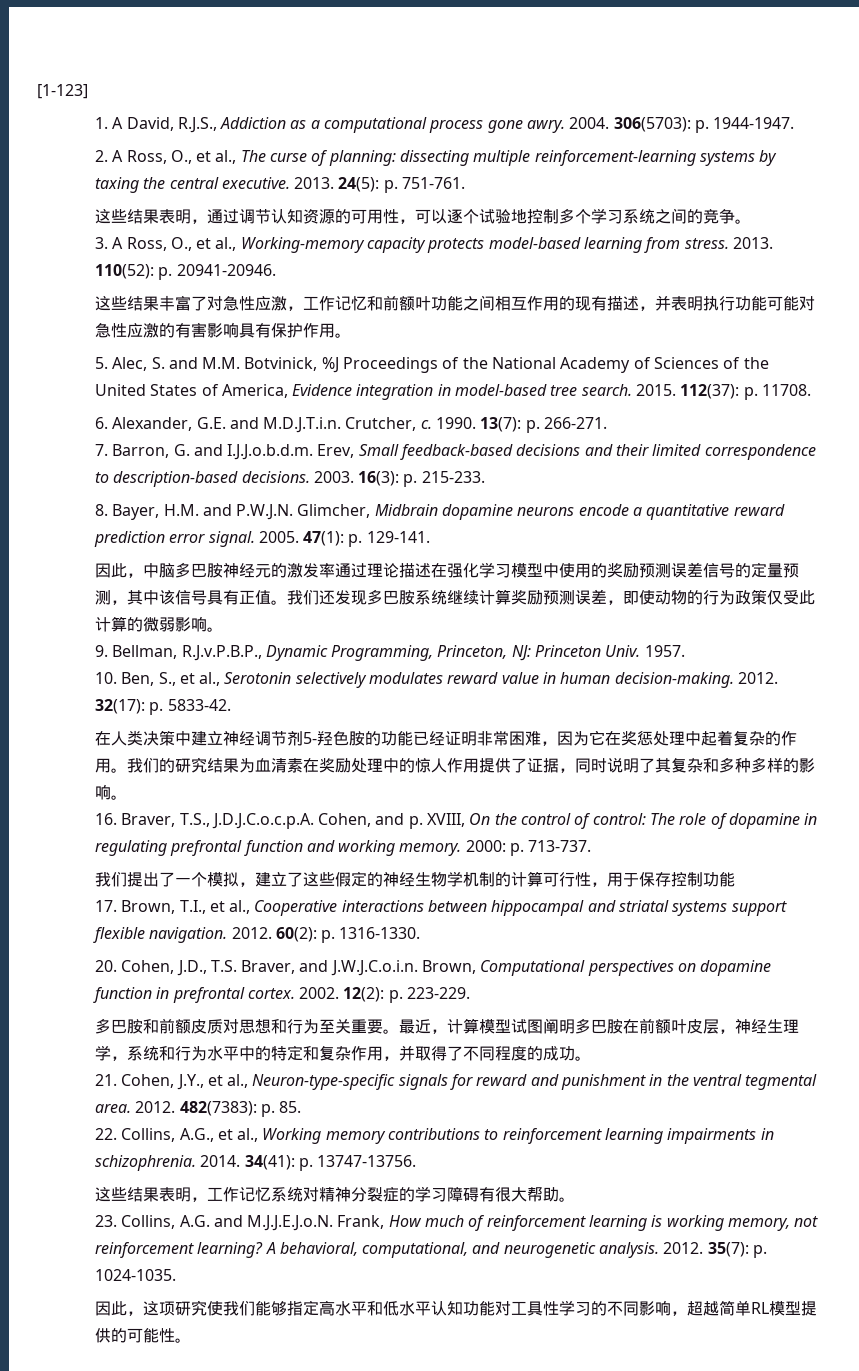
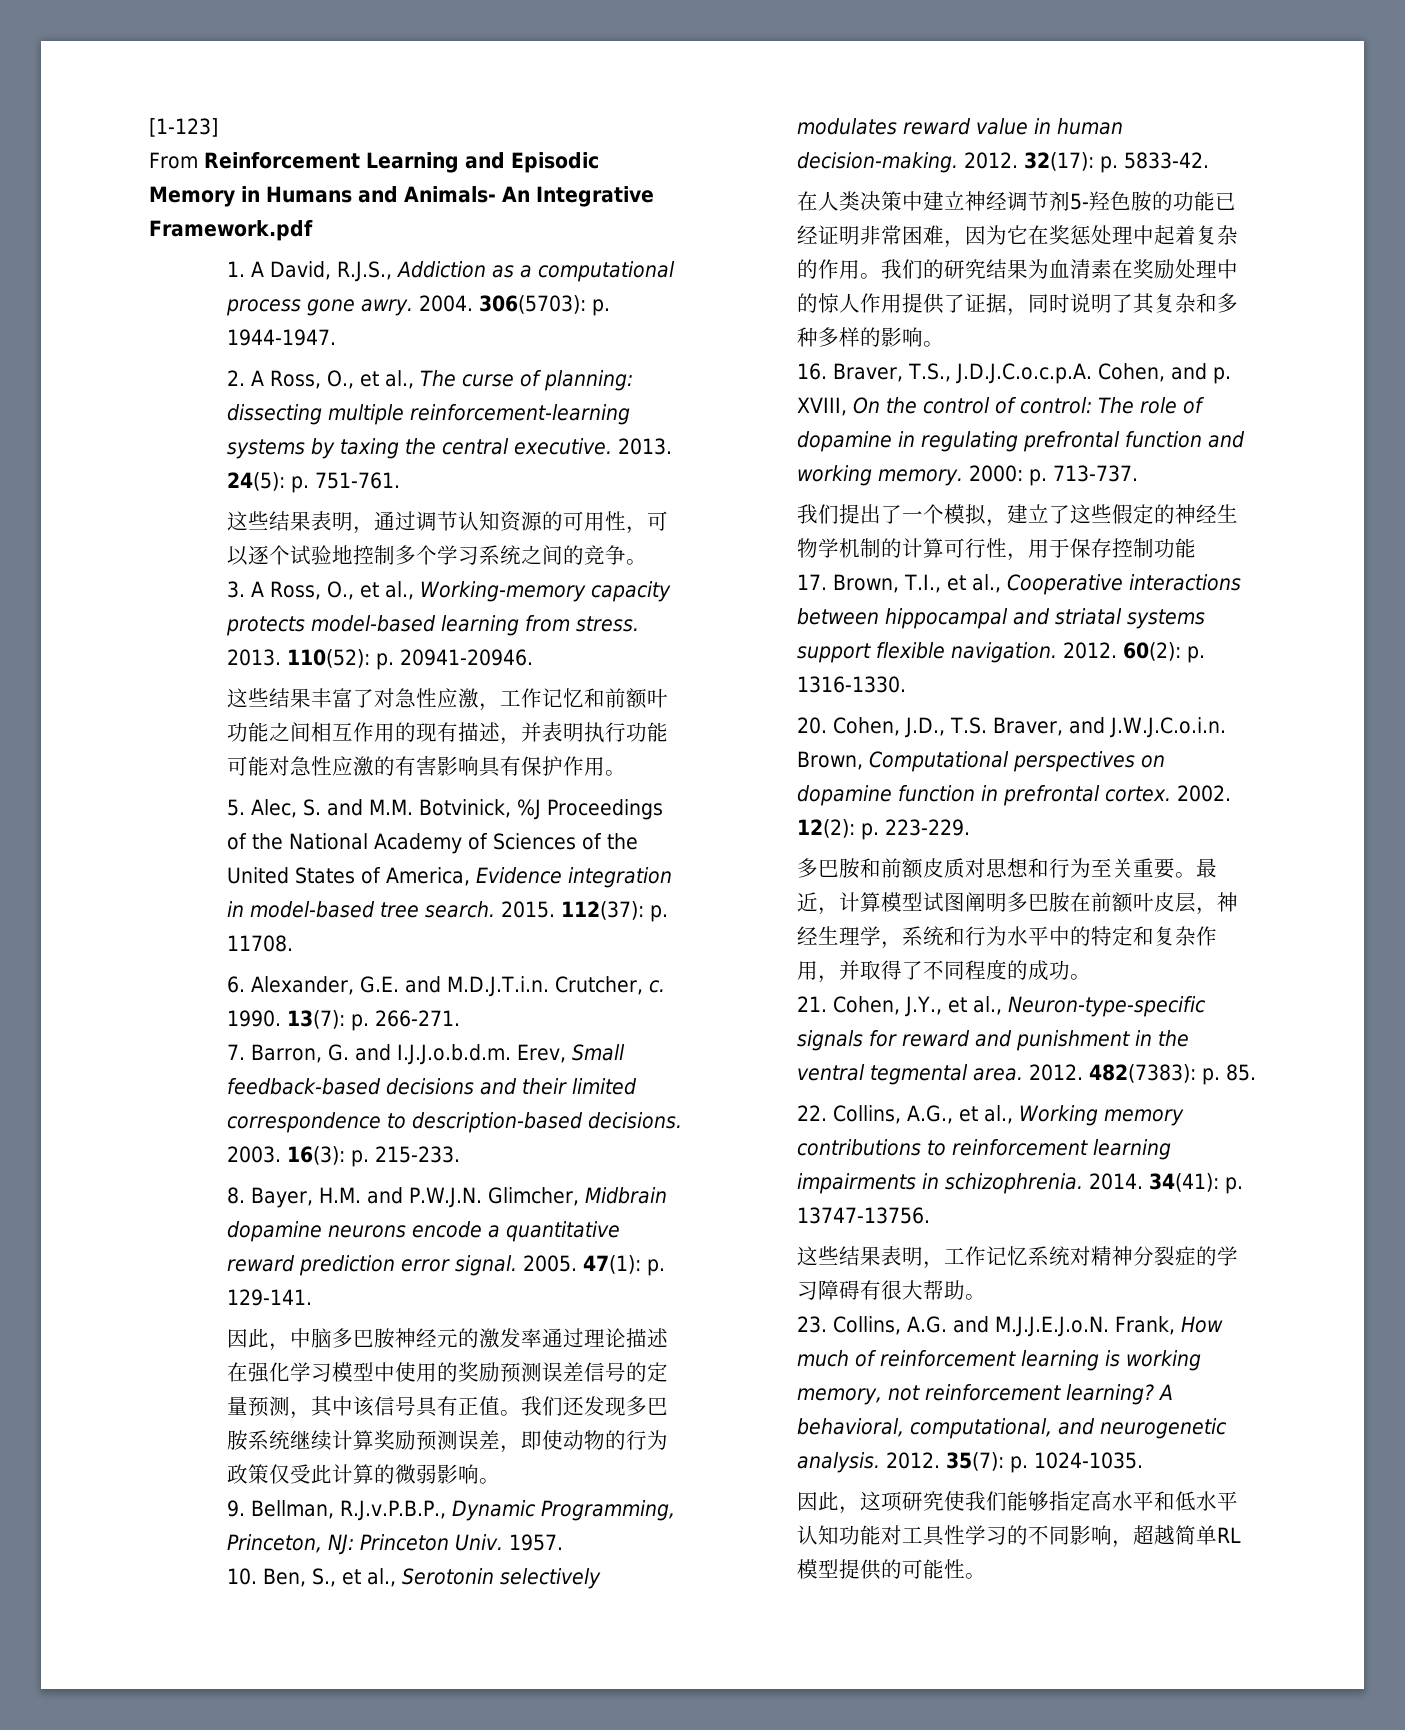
+ From Reinforcement Learning and Episodic Memory in Humans and Animals- An Integrative Framework.pdf

